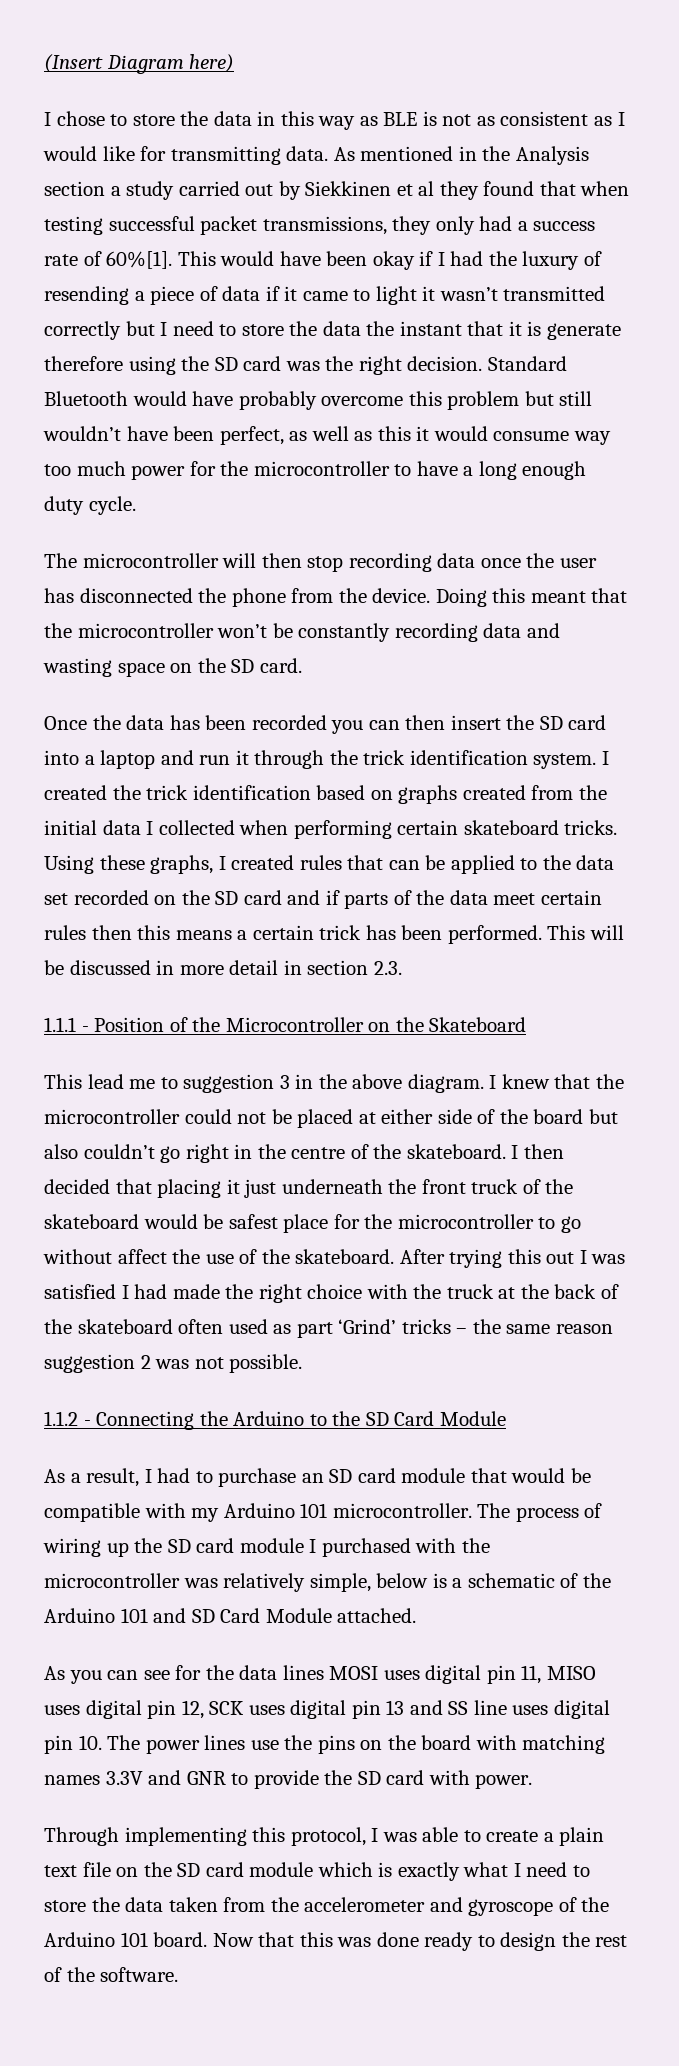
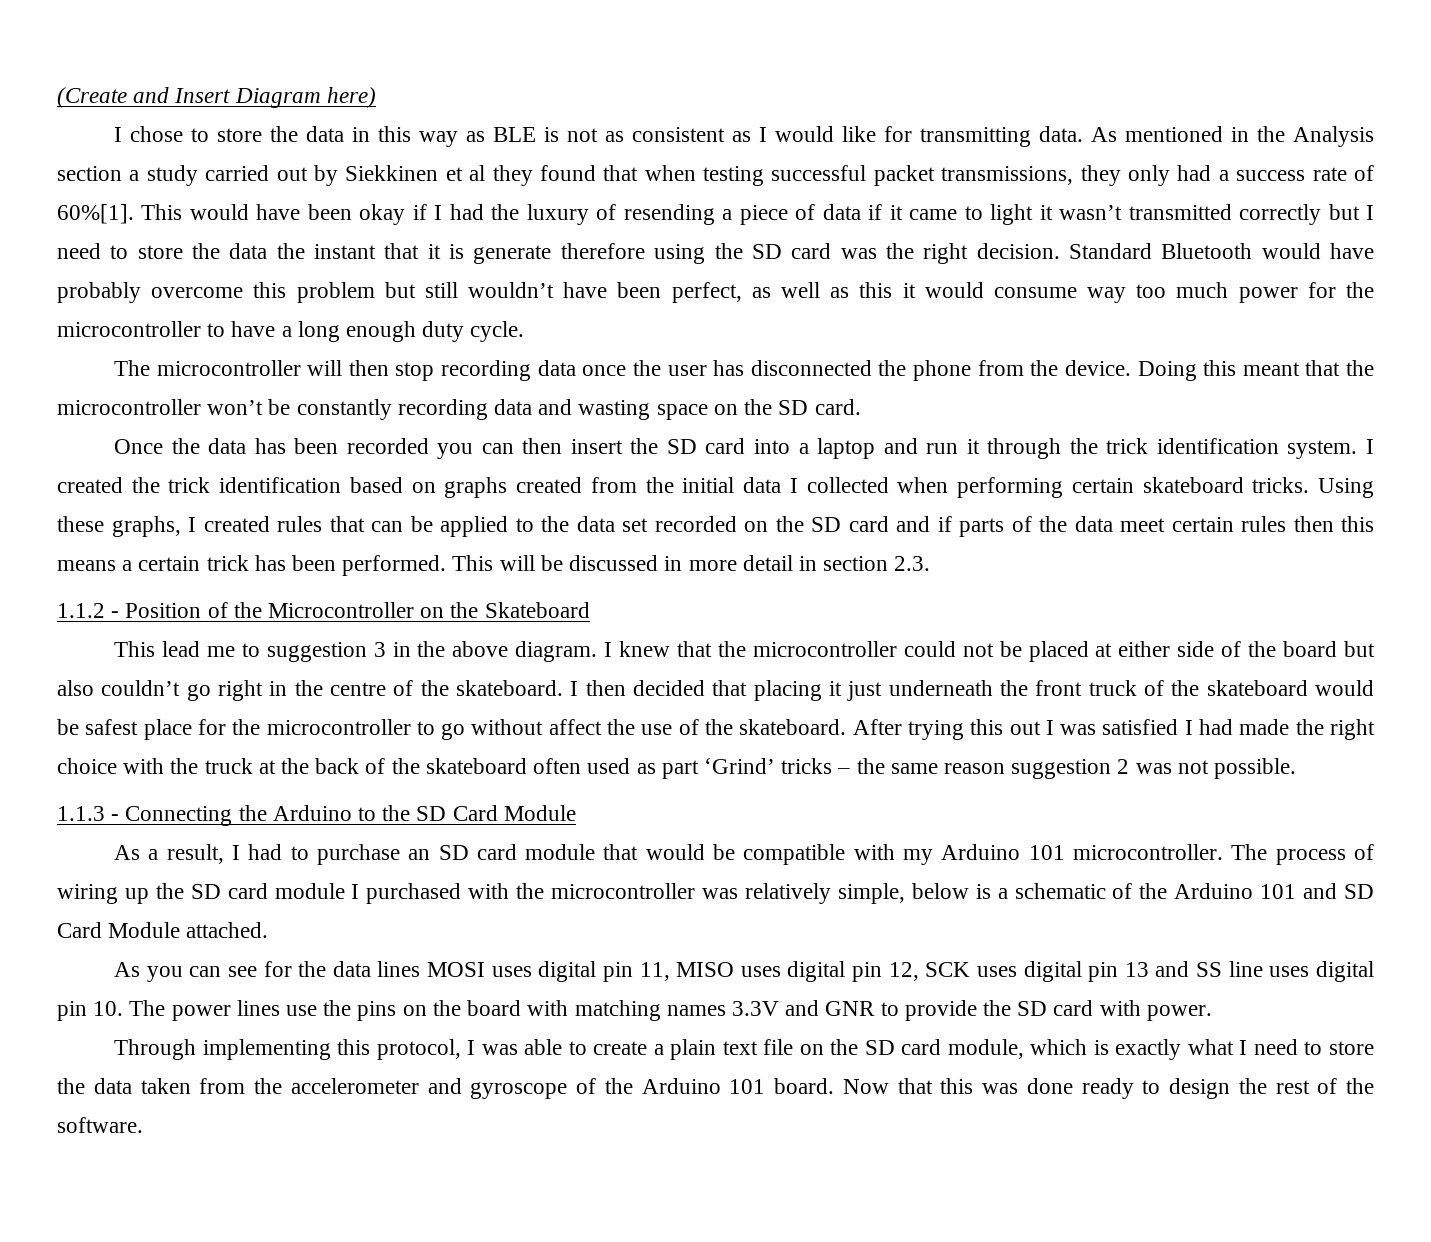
- (Insert Diagram here)
+ (Create and Insert Diagram here)
- 1.1.1 - Position of the Microcontroller on the Skateboard
+ 1.1.2 - Position of the Microcontroller on the Skateboard
- 1.1.2 - Connecting the Arduino to the SD Card Module
+ 1.1.3 - Connecting the Arduino to the SD Card Module
- Through implementing this protocol, I was able to create a plain text file on the SD card module which is exactly what I need to store the data taken from the accelerometer and gyroscope of the Arduino 101 board.
+ Through implementing this protocol, I was able to create a plain text file on the SD card module, which is exactly what I need to store the data taken from the accelerometer and gyroscope of the Arduino 101 board.

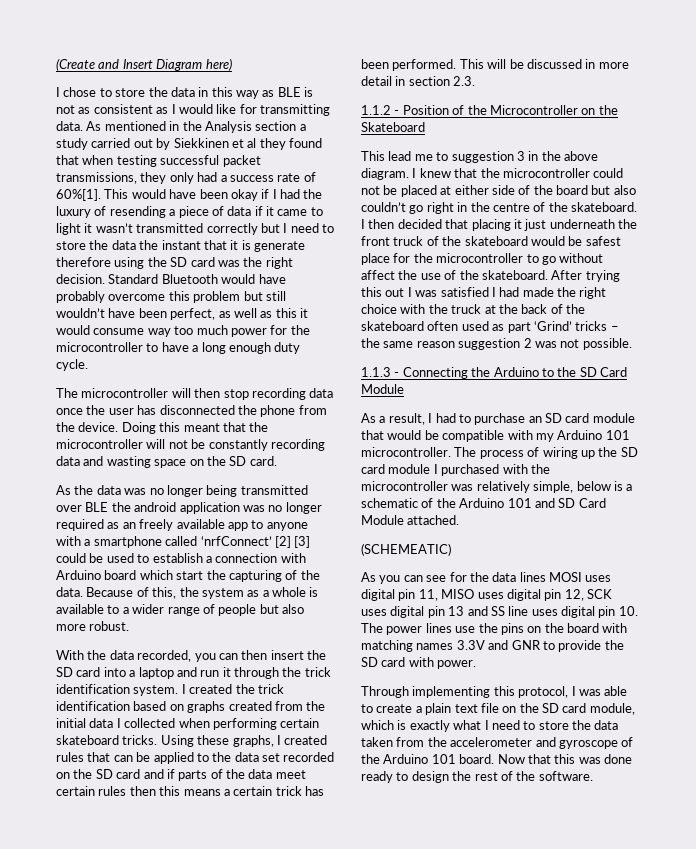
- Doing this meant that the microcontroller won’t be constantly recording data and wasting space on the SD card.
+ Doing this meant that the microcontroller will not be constantly recording data and wasting space on the SD card.
- Once the data has been recorded you can then insert the SD card into a laptop and run it through the trick identification system.
+ As the data was no longer being transmitted over BLE the android application was no longer required as an freely available app to anyone with a smartphone called ‘nrfConnect’ [2] [3] could be used to establish a connection with Arduino board which start the capturing of the data. Because of this, the system as a whole is available to a wider range of people but also more robust.
+ With the data recorded, you can then insert the SD card into a laptop and run it through the trick identification system.
+ (SCHEMEATIC)

